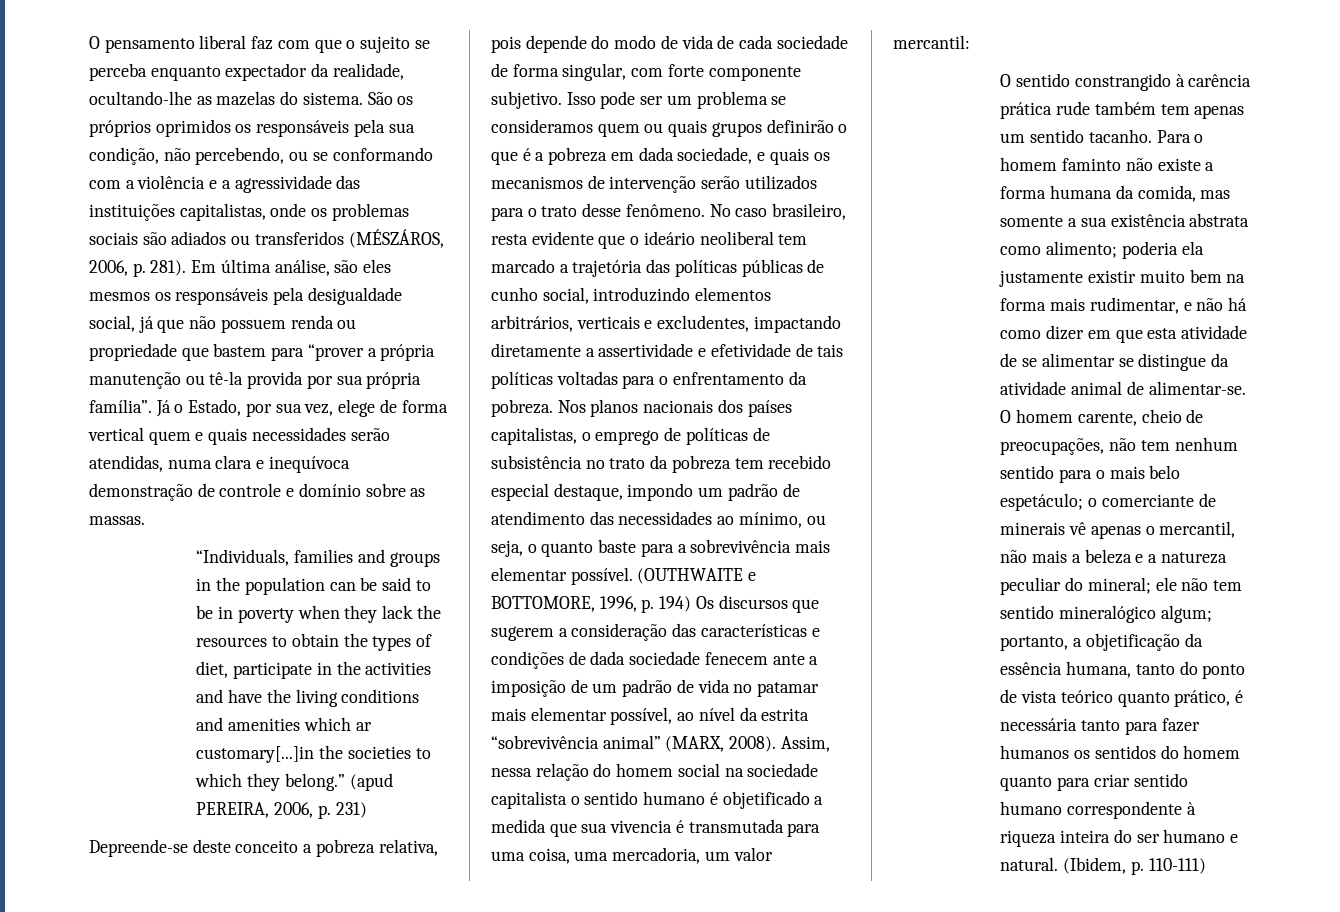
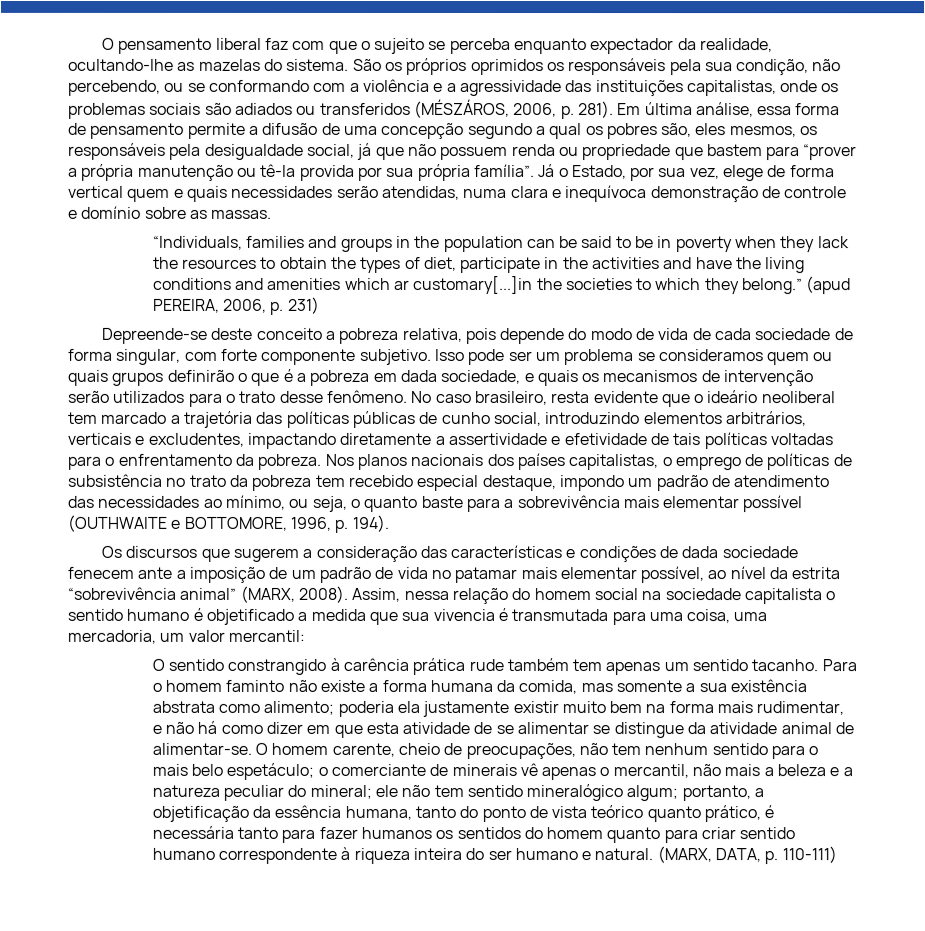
- Em última análise, são eles mesmos os responsáveis pela desigualdade social, já que não possuem renda ou propriedade que bastem para “prover a própria manutenção ou tê-la provida por sua própria família”.
+ Em última análise, essa forma de pensamento permite a difusão de uma concepção segundo a qual os pobres são, eles mesmos, os responsáveis pela desigualdade social, já que não possuem renda ou propriedade que bastem para “prover a própria manutenção ou tê-la provida por sua própria família”.
- Nos planos nacionais dos países capitalistas, o emprego de políticas de subsistência no trato da pobreza tem recebido especial destaque, impondo um padrão de atendimento das necessidades ao mínimo, ou seja, o quanto baste para a sobrevivência mais elementar possível. (OUTHWAITE e BOTTOMORE, 1996, p. 194) Os discursos que sugerem a consideração das características e condições de dada sociedade fenecem ante a imposição de um padrão de vida no patamar mais elementar possível, ao nível da estrita “sobrevivência animal” (MARX, 2008).
+ Nos planos nacionais dos países capitalistas, o emprego de políticas de subsistência no trato da pobreza tem recebido especial destaque, impondo um padrão de atendimento das necessidades ao mínimo, ou seja, o quanto baste para a sobrevivência mais elementar possível (OUTHWAITE e BOTTOMORE, 1996, p. 194).
+ Os discursos que sugerem a consideração das características e condições de dada sociedade fenecem ante a imposição de um padrão de vida no patamar mais elementar possível, ao nível da estrita “sobrevivência animal” (MARX, 2008).
- (Ibidem, p. 110-111)
+ (MARX, DATA, p. 110-111)

